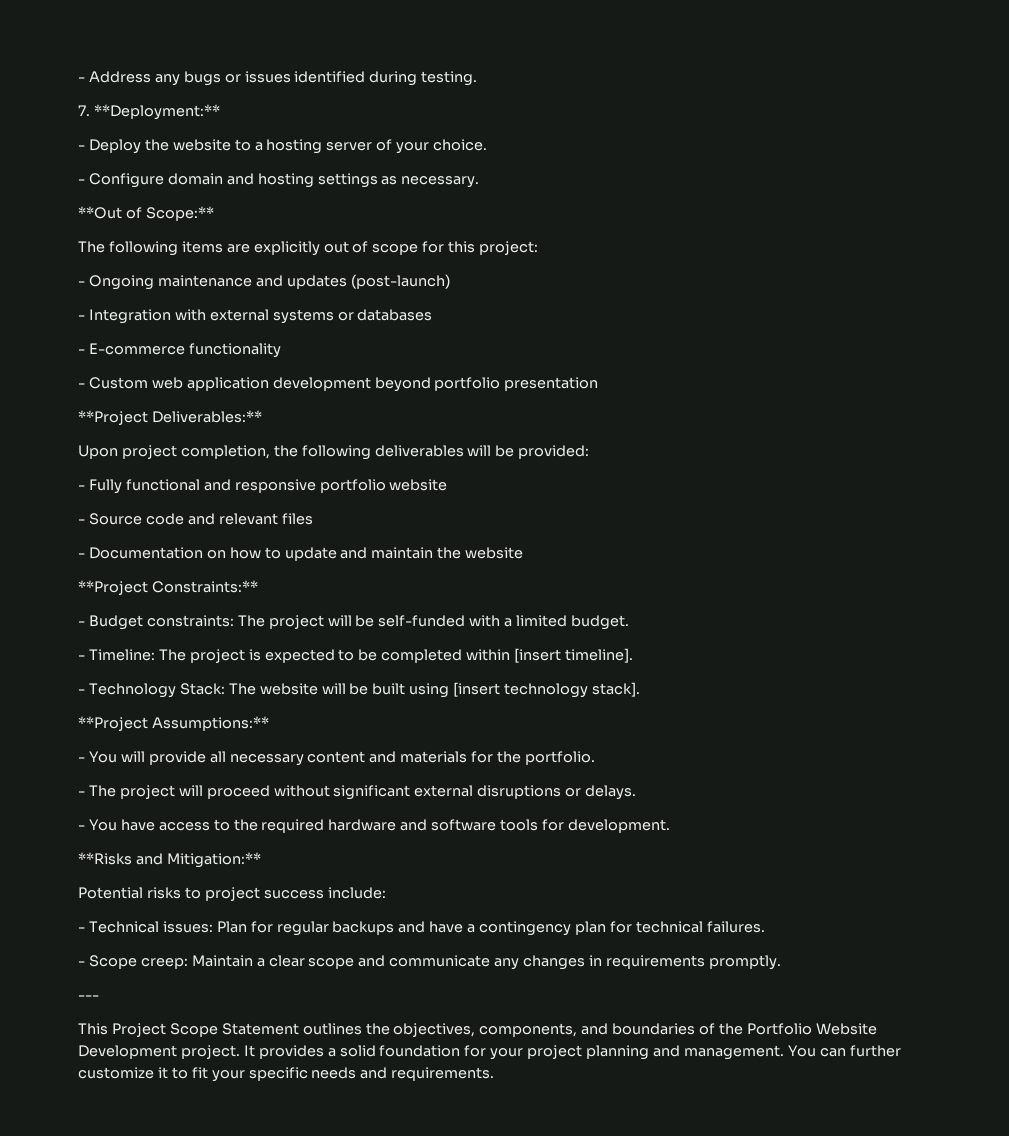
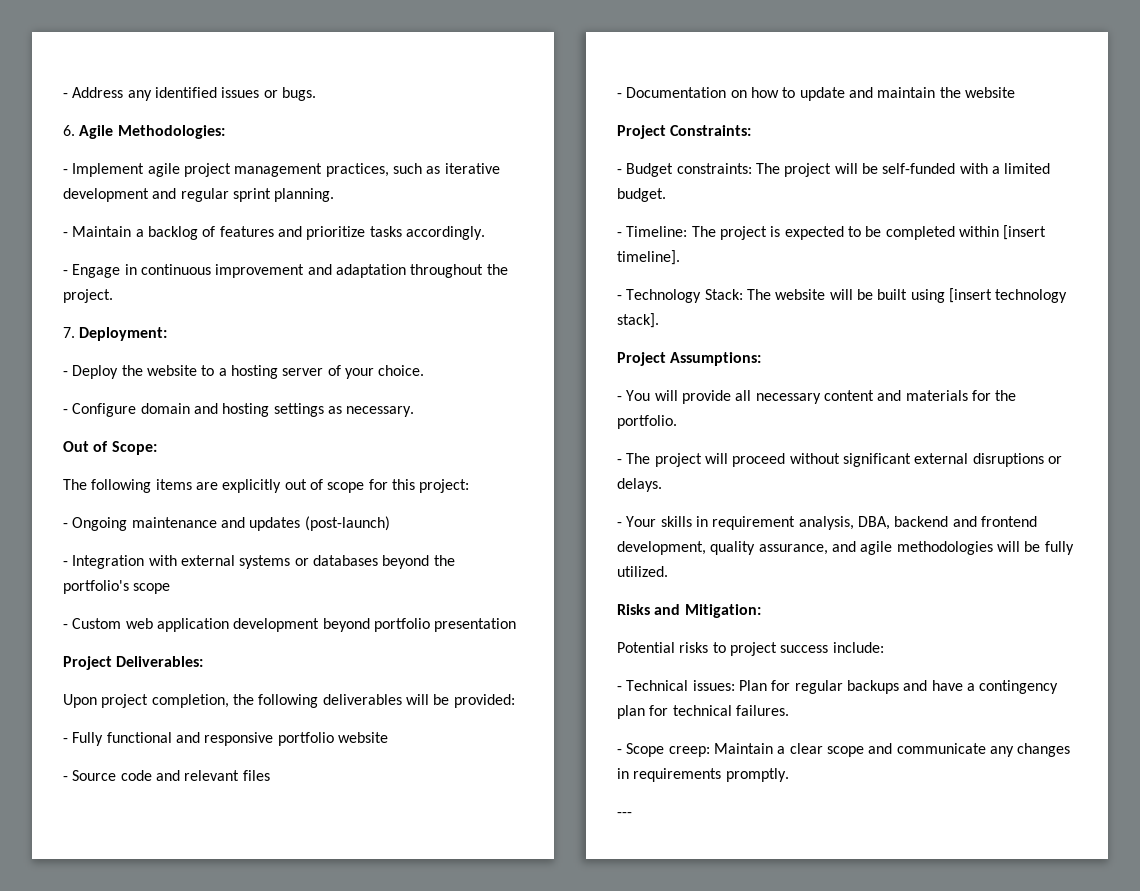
- - Address any bugs or issues identified during testing.
+ - Address any identified issues or bugs.
+ 6. Agile Methodologies:
+ - Implement agile project management practices, such as iterative development and regular sprint planning.
+ - Maintain a backlog of features and prioritize tasks accordingly.
+ - Engage in continuous improvement and adaptation throughout the project.
- 7. **Deployment:**
+ 7. Deployment:
- **Out of Scope:**
+ Out of Scope:
- - Integration with external systems or databases
- - E-commerce functionality
+ - Integration with external systems or databases beyond the portfolio's scope
- **Project Deliverables:**
+ Project Deliverables:
- **Project Constraints:**
+ Project Constraints:
- **Project Assumptions:**
+ Project Assumptions:
- - You have access to the required hardware and software tools for development.
- **Risks and Mitigation:**
+ - Your skills in requirement analysis, DBA, backend and frontend development, quality assurance, and agile methodologies will be fully utilized.
+ Risks and Mitigation:
- This Project Scope Statement outlines the objectives, components, and boundaries of the Portfolio Website Development project. It provides a solid foundation for your project planning and management. You can further customize it to fit your specific needs and requirements.

